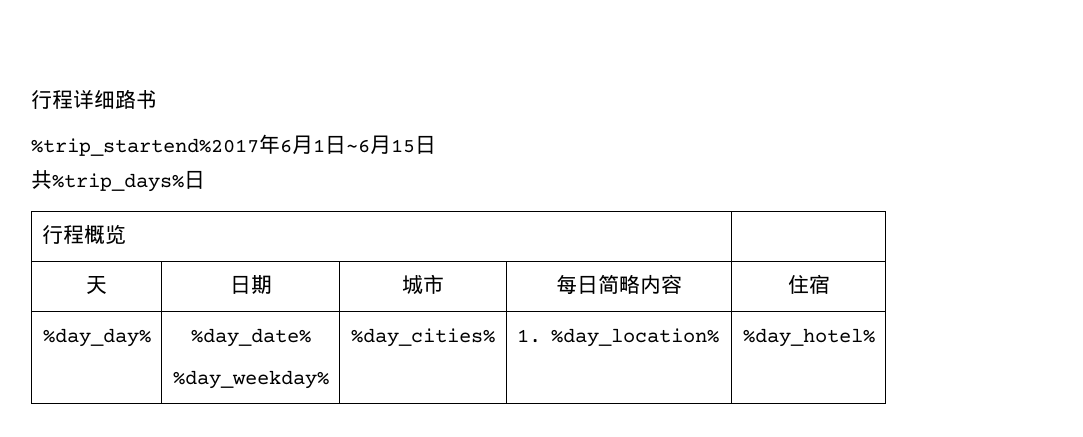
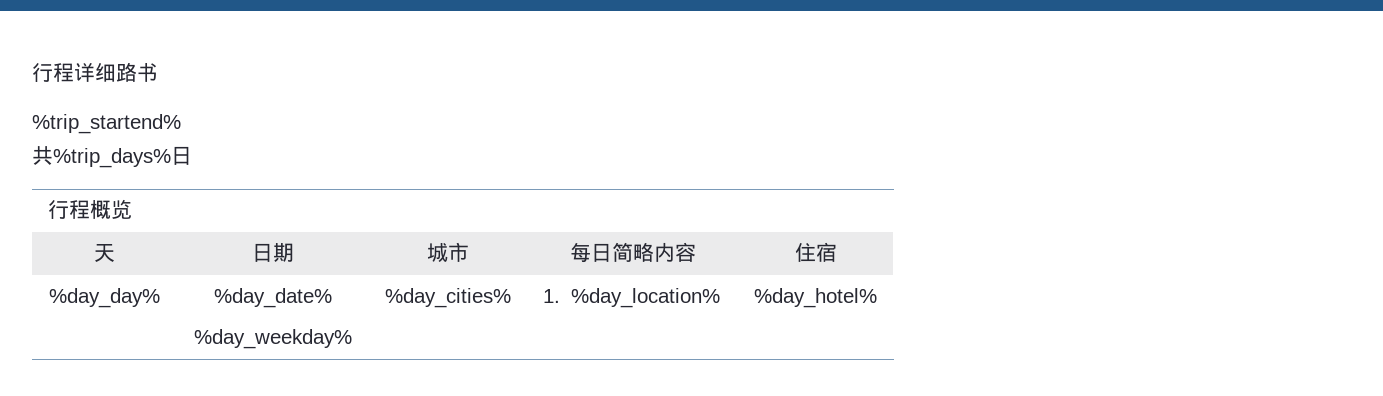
- %trip_startend%2017年6月1日~6月15日
+ %trip_startend%

